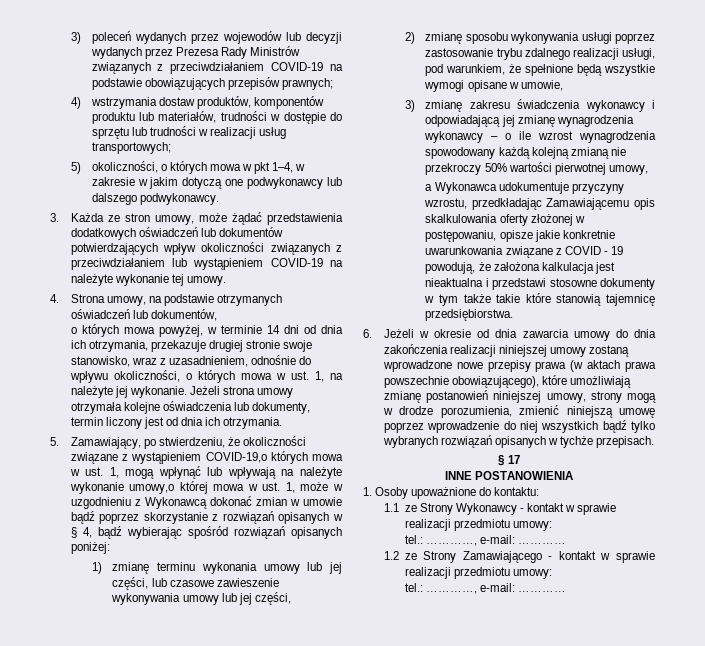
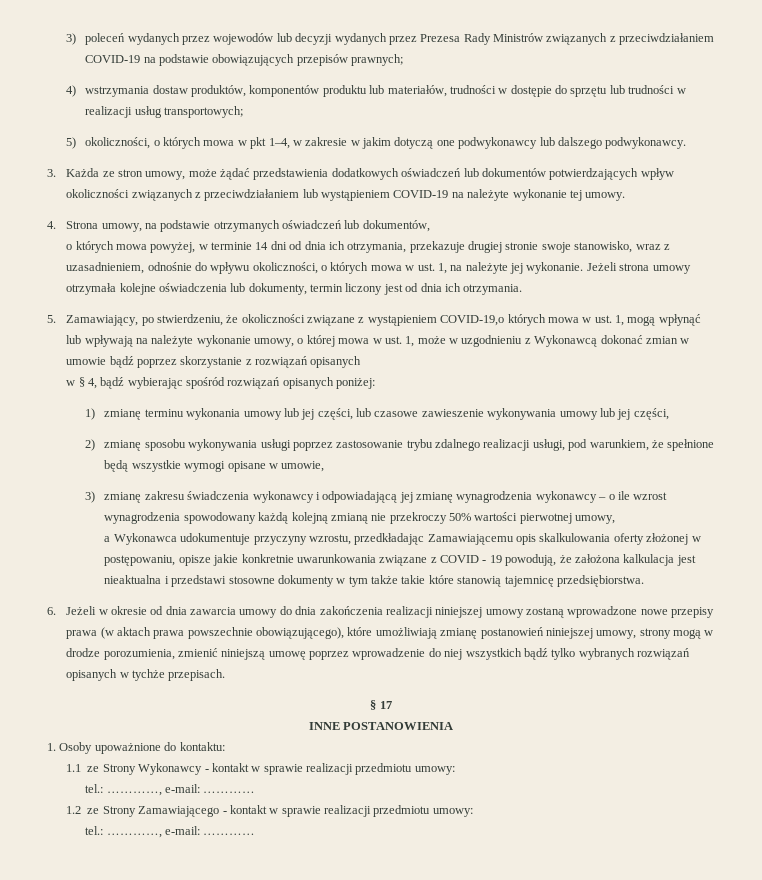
- 5. Zamawiający, po stwierdzeniu, że okoliczności związane z wystąpieniem COVID-19,o których mowa w ust. 1, mogą wpłynąć lub wpływają na należyte wykonanie umowy,o której mowa w ust. 1, może w uzgodnieniu z Wykonawcą dokonać zmian w umowie bądź poprzez skorzystanie z rozwiązań opisanych w § 4, bądź wybierając spośród rozwiązań opisanych poniżej:
+ 5. Zamawiający, po stwierdzeniu, że okoliczności związane z wystąpieniem COVID-19,o których mowa w ust. 1, mogą wpłynąć lub wpływają na należyte wykonanie umowy, o której mowa w ust. 1, może w uzgodnieniu z Wykonawcą dokonać zmian w umowie bądź poprzez skorzystanie z rozwiązań opisanych
+ w § 4, bądź wybierając spośród rozwiązań opisanych poniżej:

